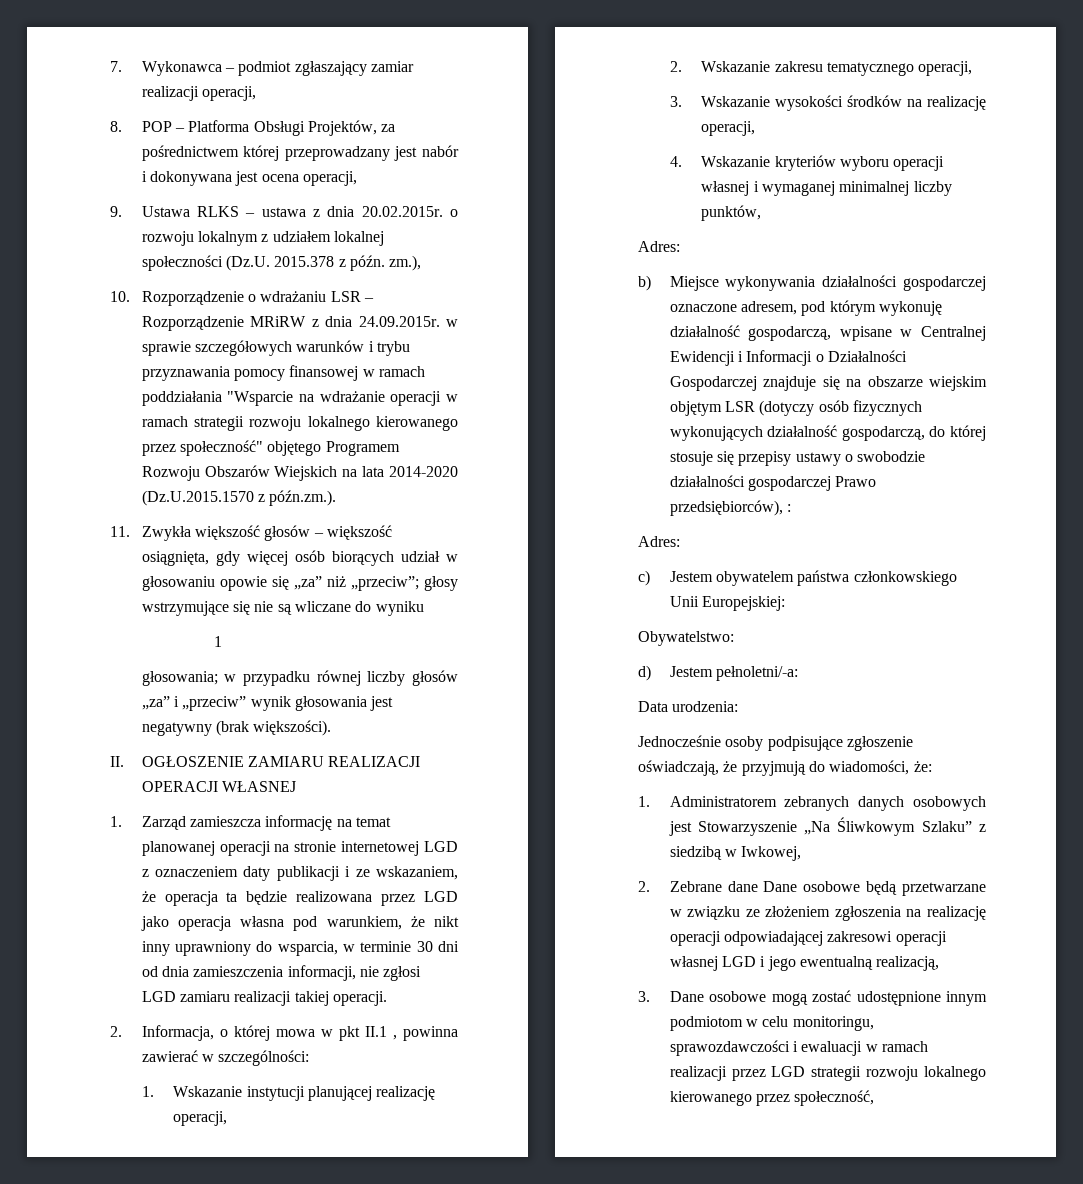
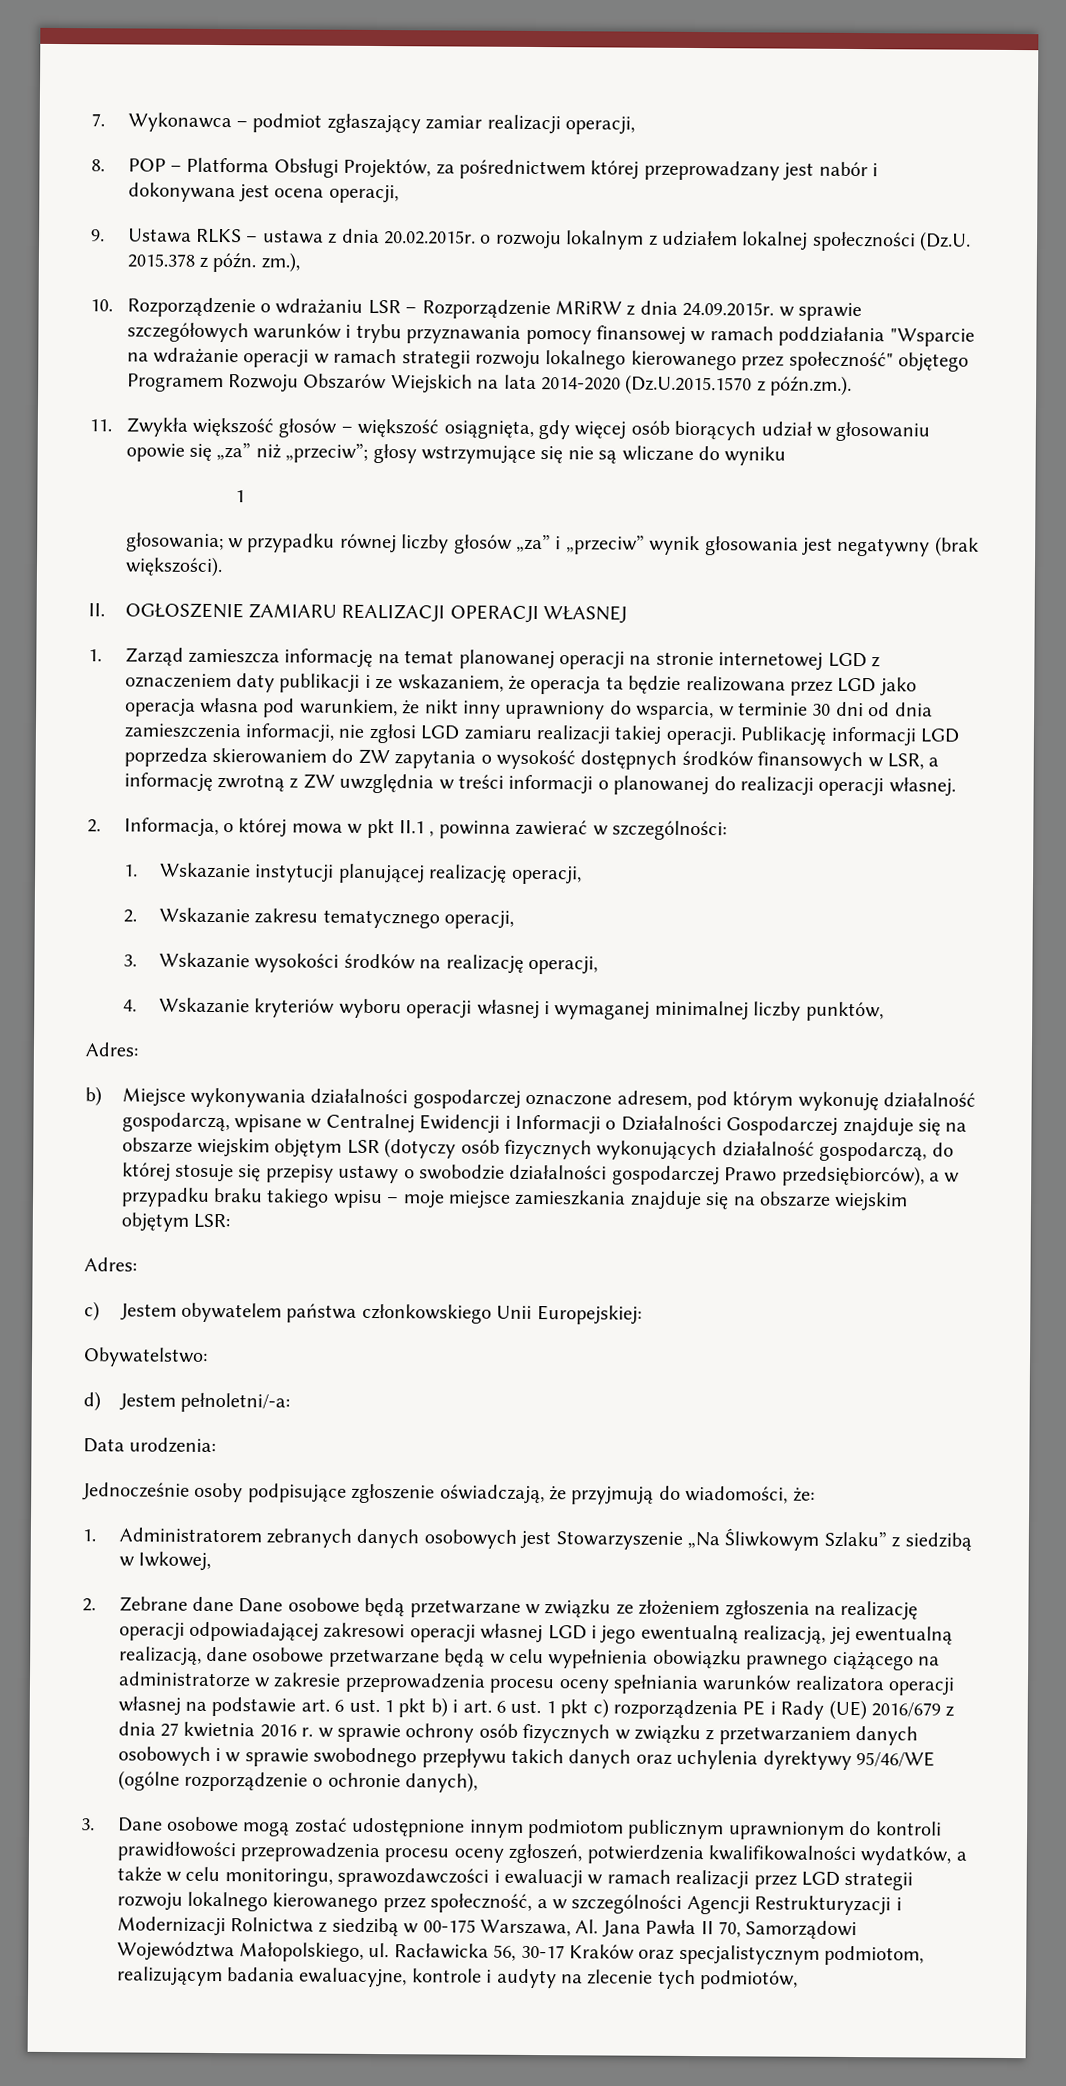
+ Publikację informacji LGD poprzedza skierowaniem do ZW zapytania o wysokość dostępnych środków finansowych w LSR, a informację zwrotną z ZW uwzględnia w treści informacji o planowanej do realizacji operacji własnej.
- b) Miejsce wykonywania działalności gospodarczej oznaczone adresem, pod którym wykonuję działalność gospodarczą, wpisane w Centralnej Ewidencji i Informacji o Działalności Gospodarczej znajduje się na obszarze wiejskim objętym LSR (dotyczy osób fizycznych wykonujących działalność gospodarczą, do której stosuje się przepisy ustawy o swobodzie działalności gospodarczej Prawo przedsiębiorców), :
+ b) Miejsce wykonywania działalności gospodarczej oznaczone adresem, pod którym wykonuję działalność gospodarczą, wpisane w Centralnej Ewidencji i Informacji o Działalności Gospodarczej znajduje się na obszarze wiejskim objętym LSR (dotyczy osób fizycznych wykonujących działalność gospodarczą, do której stosuje się przepisy ustawy o swobodzie działalności gospodarczej Prawo przedsiębiorców), a w przypadku braku takiego wpisu – moje miejsce zamieszkania znajduje się na obszarze wiejskim objętym LSR:
- 2. Zebrane dane Dane osobowe będą przetwarzane w związku ze złożeniem zgłoszenia na realizację operacji odpowiadającej zakresowi operacji własnej LGD i jego ewentualną realizacją,
+ 2. Zebrane dane Dane osobowe będą przetwarzane w związku ze złożeniem zgłoszenia na realizację operacji odpowiadającej zakresowi operacji własnej LGD i jego ewentualną realizacją, jej ewentualną realizacją, dane osobowe przetwarzane będą w celu wypełnienia obowiązku prawnego ciążącego na administratorze w zakresie przeprowadzenia procesu oceny spełniania warunków realizatora operacji własnej na podstawie art. 6 ust. 1 pkt b) i art. 6 ust. 1 pkt c) rozporządzenia PE i Rady (UE) 2016/679 z dnia 27 kwietnia 2016 r. w sprawie ochrony osób fizycznych w związku z przetwarzaniem danych osobowych i w sprawie swobodnego przepływu takich danych oraz uchylenia dyrektywy 95/46/WE (ogólne rozporządzenie o ochronie danych),
- 3. Dane osobowe mogą zostać udostępnione innym podmiotom w celu monitoringu, sprawozdawczości i ewaluacji w ramach realizacji przez LGD strategii rozwoju lokalnego kierowanego przez społeczność,
+ 3. Dane osobowe mogą zostać udostępnione innym podmiotom publicznym uprawnionym do kontroli prawidłowości przeprowadzenia procesu oceny zgłoszeń, potwierdzenia kwalifikowalności wydatków, a także w celu monitoringu, sprawozdawczości i ewaluacji w ramach realizacji przez LGD strategii rozwoju lokalnego kierowanego przez społeczność, a w szczególności Agencji Restrukturyzacji i Modernizacji Rolnictwa z siedzibą w 00-175 Warszawa, Al. Jana Pawła II 70, Samorządowi Województwa Małopolskiego, ul. Racławicka 56, 30-17 Kraków oraz specjalistycznym podmiotom, realizującym badania ewaluacyjne, kontrole i audyty na zlecenie tych podmiotów,

